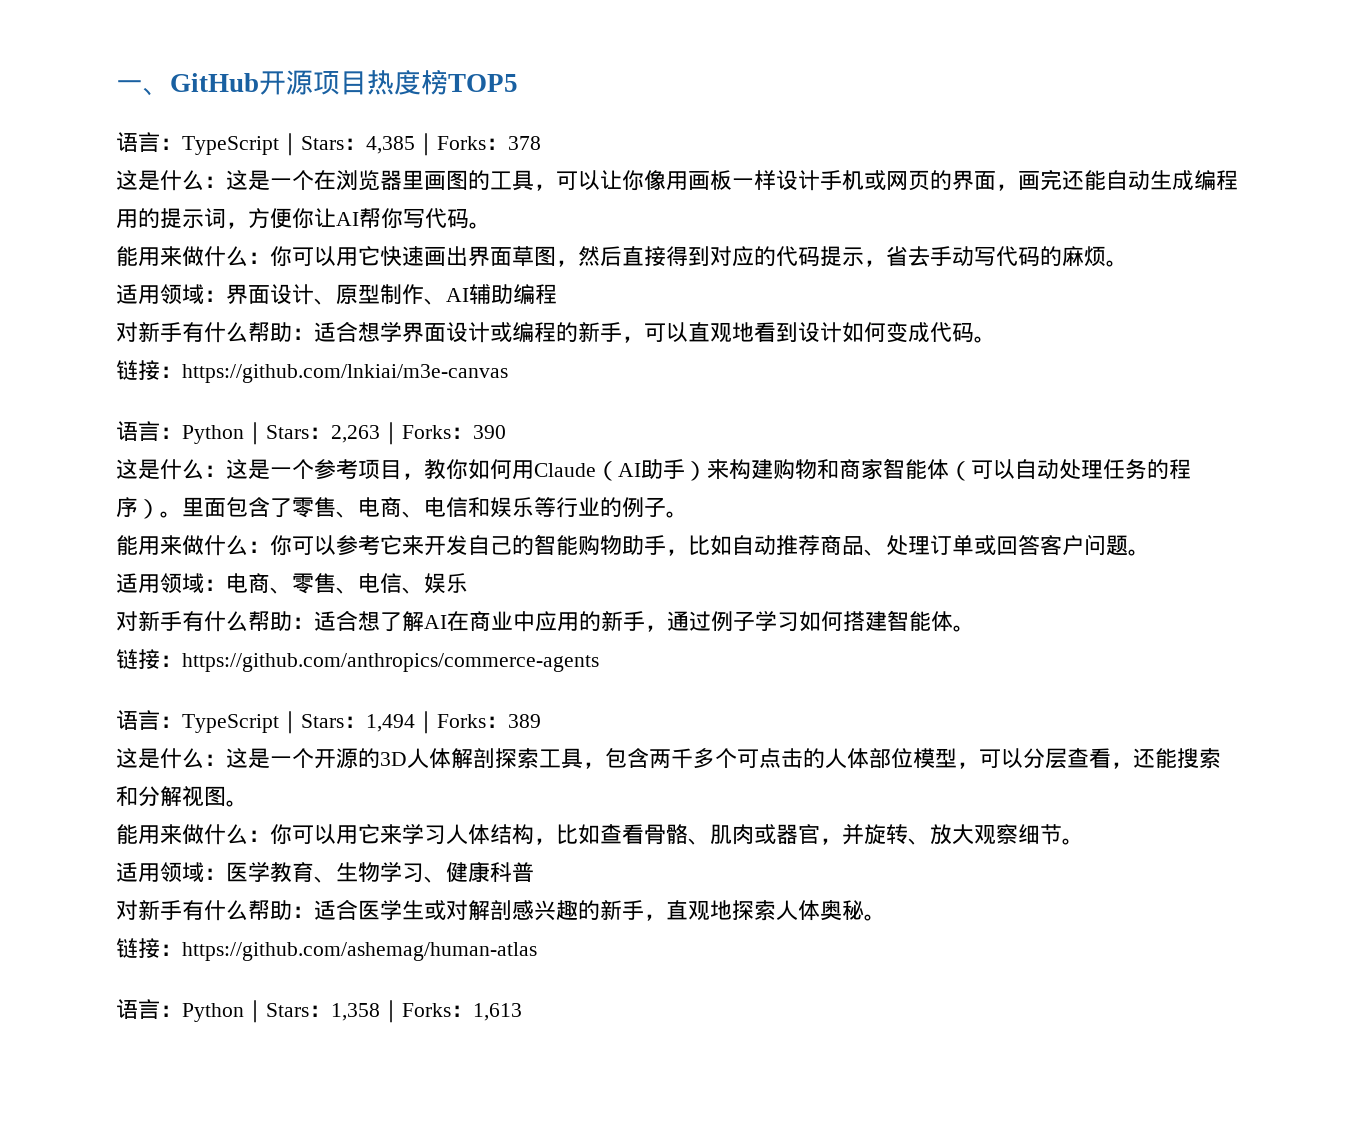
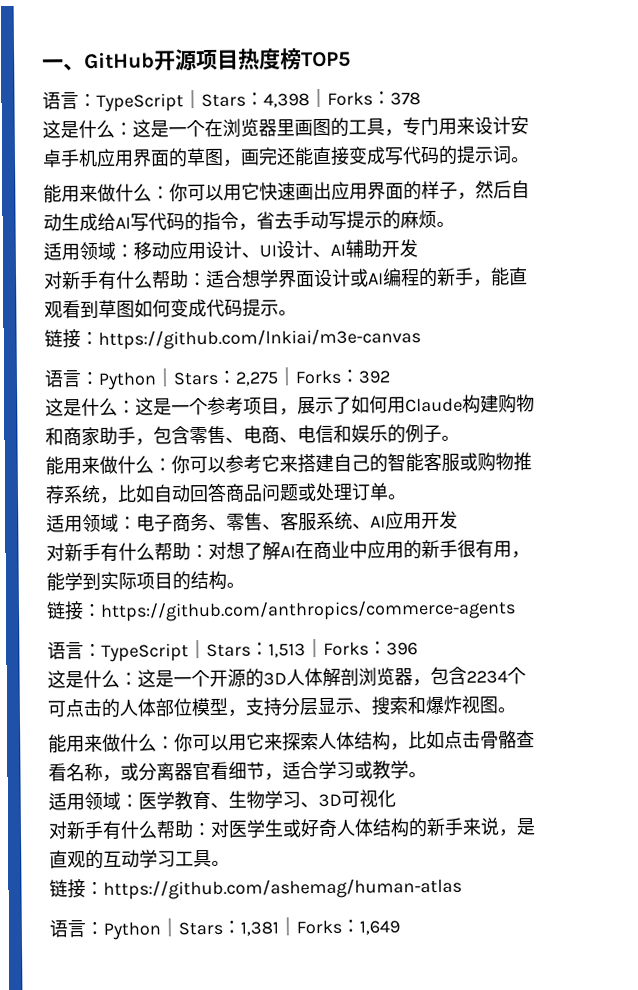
- 语言：TypeScript｜Stars：4,385｜Forks：378
+ 语言：TypeScript｜Stars：4,398｜Forks：378
- 这是什么：这是一个在浏览器里画图的工具，可以让你像用画板一样设计手机或网页的界面，画完还能自动生成编程用的提示词，方便你让AI帮你写代码。
+ 这是什么：这是一个在浏览器里画图的工具，专门用来设计安卓手机应用界面的草图，画完还能直接变成写代码的提示词。
- 能用来做什么：你可以用它快速画出界面草图，然后直接得到对应的代码提示，省去手动写代码的麻烦。
+ 能用来做什么：你可以用它快速画出应用界面的样子，然后自动生成给AI写代码的指令，省去手动写提示的麻烦。
- 适用领域：界面设计、原型制作、AI辅助编程
+ 适用领域：移动应用设计、UI设计、AI辅助开发
- 对新手有什么帮助：适合想学界面设计或编程的新手，可以直观地看到设计如何变成代码。
+ 对新手有什么帮助：适合想学界面设计或AI编程的新手，能直观看到草图如何变成代码提示。
- 语言：Python｜Stars：2,263｜Forks：390
+ 语言：Python｜Stars：2,275｜Forks：392
- 这是什么：这是一个参考项目，教你如何用Claude（AI助手）来构建购物和商家智能体（可以自动处理任务的程序）。里面包含了零售、电商、电信和娱乐等行业的例子。
+ 这是什么：这是一个参考项目，展示了如何用Claude构建购物和商家助手，包含零售、电商、电信和娱乐的例子。
- 能用来做什么：你可以参考它来开发自己的智能购物助手，比如自动推荐商品、处理订单或回答客户问题。
+ 能用来做什么：你可以参考它来搭建自己的智能客服或购物推荐系统，比如自动回答商品问题或处理订单。
- 适用领域：电商、零售、电信、娱乐
- 对新手有什么帮助：适合想了解AI在商业中应用的新手，通过例子学习如何搭建智能体。
+ 适用领域：电子商务、零售、客服系统、AI应用开发
+ 对新手有什么帮助：对想了解AI在商业中应用的新手很有用，能学到实际项目的结构。
- 语言：TypeScript｜Stars：1,494｜Forks：389
+ 语言：TypeScript｜Stars：1,513｜Forks：396
- 这是什么：这是一个开源的3D人体解剖探索工具，包含两千多个可点击的人体部位模型，可以分层查看，还能搜索和分解视图。
+ 这是什么：这是一个开源的3D人体解剖浏览器，包含2234个可点击的人体部位模型，支持分层显示、搜索和爆炸视图。
- 能用来做什么：你可以用它来学习人体结构，比如查看骨骼、肌肉或器官，并旋转、放大观察细节。
+ 能用来做什么：你可以用它来探索人体结构，比如点击骨骼查看名称，或分离器官看细节，适合学习或教学。
- 适用领域：医学教育、生物学习、健康科普
- 对新手有什么帮助：适合医学生或对解剖感兴趣的新手，直观地探索人体奥秘。
+ 适用领域：医学教育、生物学习、3D可视化
+ 对新手有什么帮助：对医学生或好奇人体结构的新手来说，是直观的互动学习工具。
- 语言：Python｜Stars：1,358｜Forks：1,613
+ 语言：Python｜Stars：1,381｜Forks：1,649

